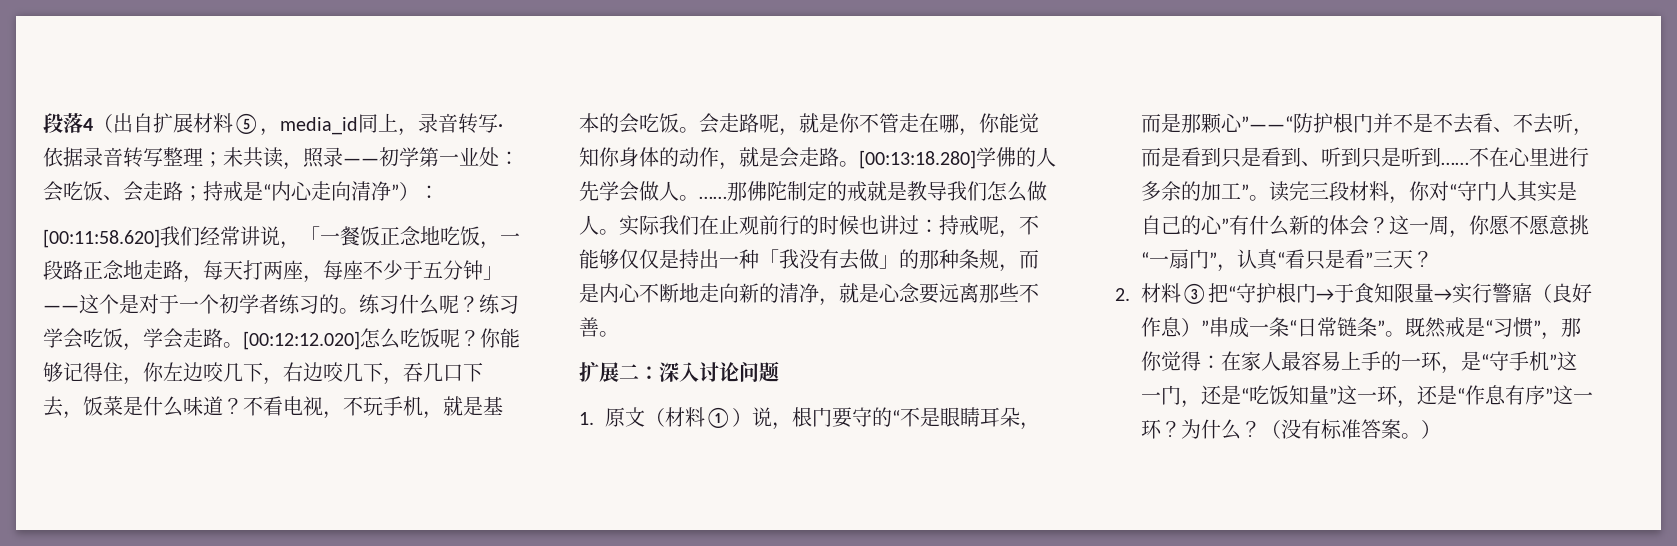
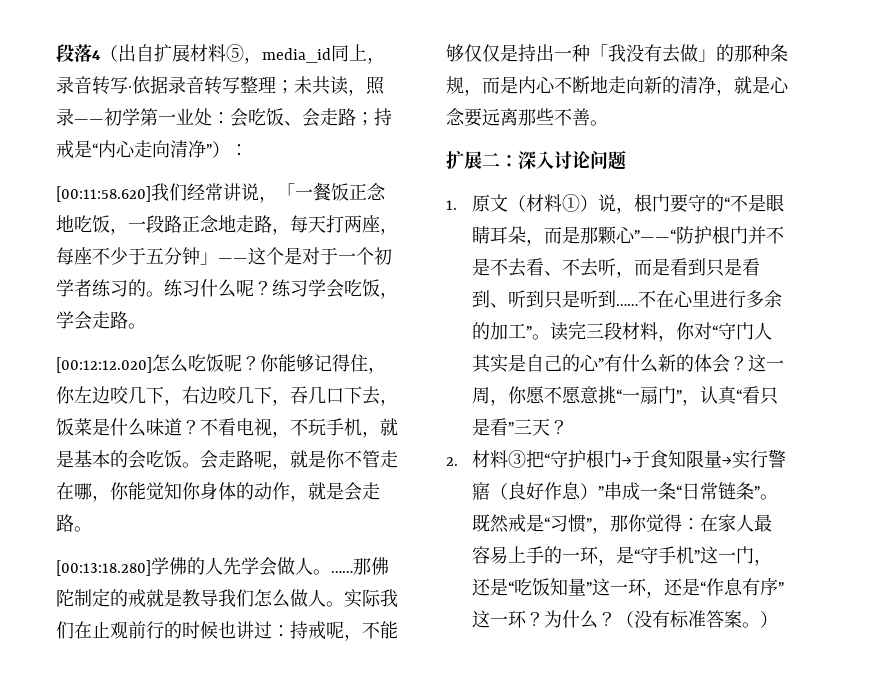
- 练习学会吃饭，学会走路。[00:12:12.020]怎么吃饭呢？
+ 练习学会吃饭，学会走路。
+ [00:12:12.020]怎么吃饭呢？
- 会走路呢，就是你不管走在哪，你能觉知你身体的动作，就是会走路。[00:13:18.280]学佛的人先学会做人。
+ 会走路呢，就是你不管走在哪，你能觉知你身体的动作，就是会走路。
+ [00:13:18.280]学佛的人先学会做人。

